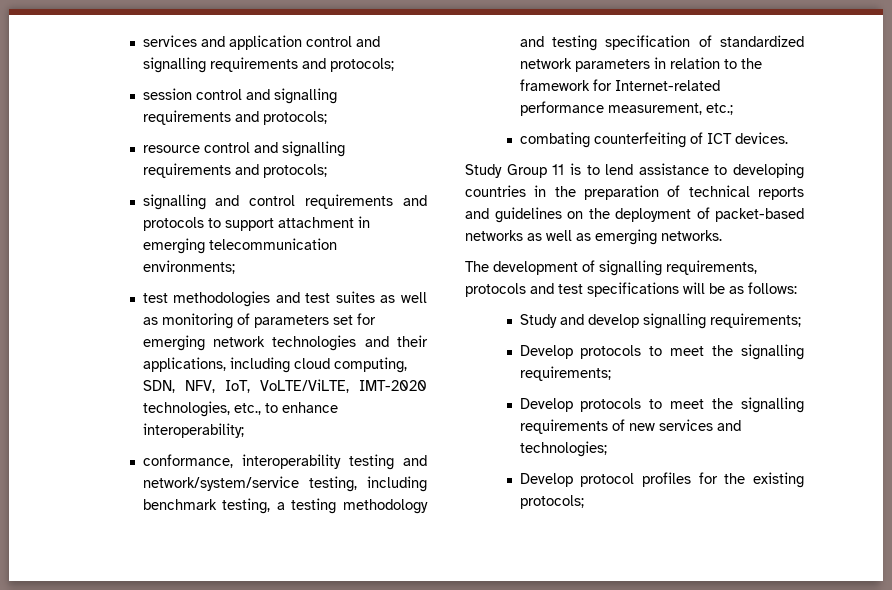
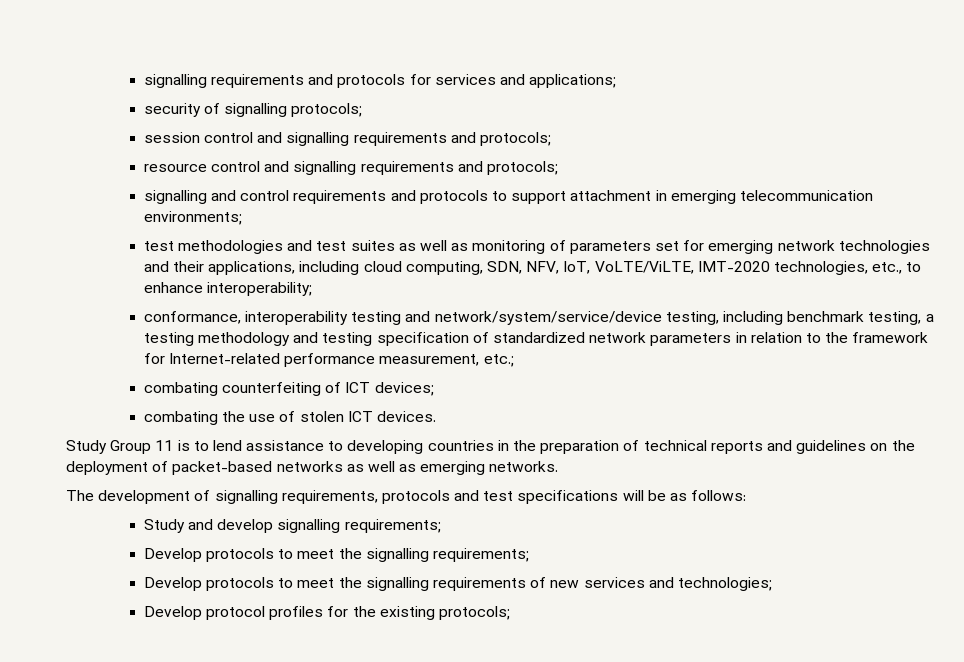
- services and application control and signalling requirements and protocols;
+ signalling requirements and protocols for services and applications;
+ security of signalling protocols;
- conformance, interoperability testing and network/system/service testing, including benchmark testing, a testing methodology and testing specification of standardized network parameters in relation to the framework for Internet-related performance measurement, etc.;
+ conformance, interoperability testing and network/system/service/device testing, including benchmark testing, a testing methodology and testing specification of standardized network parameters in relation to the framework for Internet-related performance measurement, etc.;
- combating counterfeiting of ICT devices.
+ combating counterfeiting of ICT devices;
+ combating the use of stolen ICT devices.

